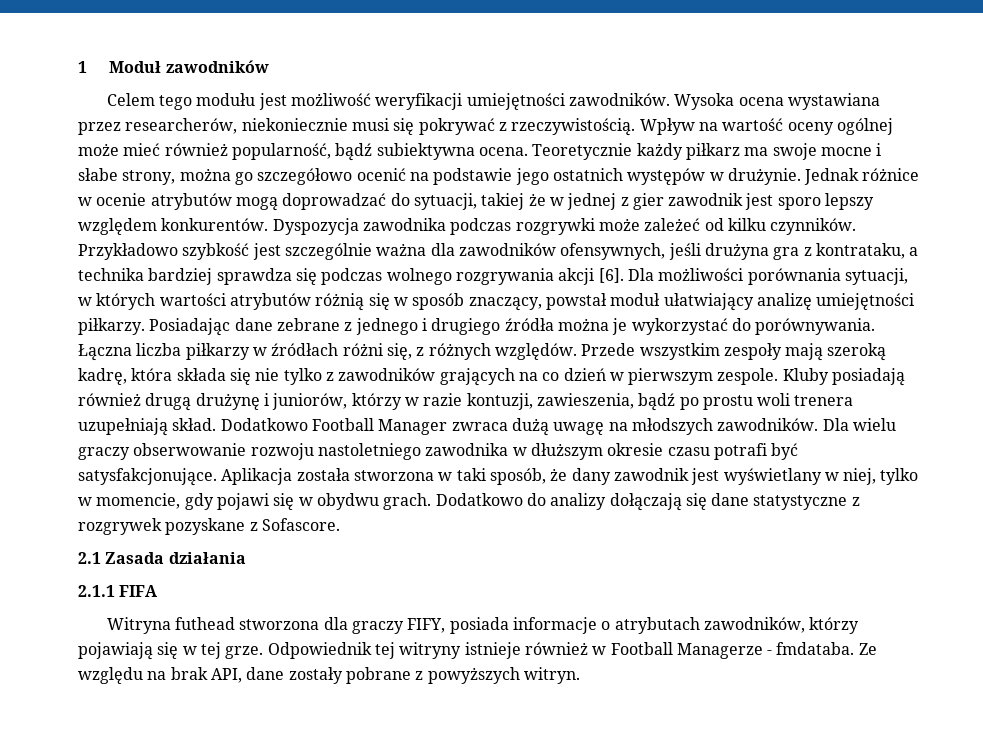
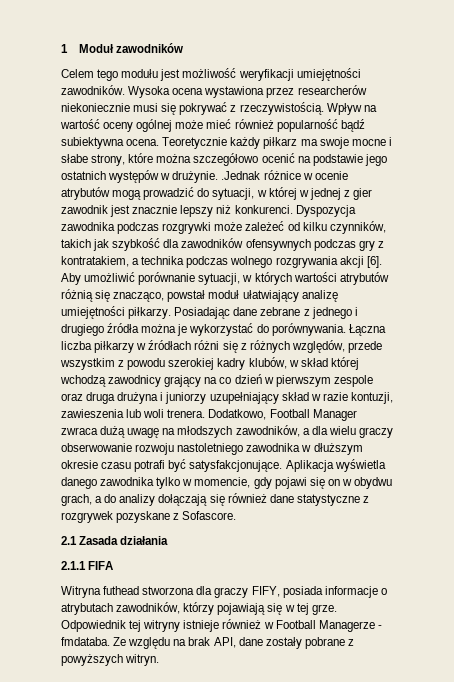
- Wysoka ocena wystawiana przez researcherów, niekoniecznie musi się pokrywać z rzeczywistością.
+ Wysoka ocena wystawiona przez researcherów niekoniecznie musi się pokrywać z rzeczywistością.
- Wpływ na wartość oceny ogólnej może mieć również popularność, bądź subiektywna ocena.
+ Wpływ na wartość oceny ogólnej może mieć również popularność bądź subiektywna ocena.
- Teoretycznie każdy piłkarz ma swoje mocne i słabe strony, można go szczegółowo ocenić na podstawie jego ostatnich występów w drużynie. Jednak różnice w ocenie atrybutów mogą doprowadzać do sytuacji, takiej że w jednej z gier zawodnik jest sporo lepszy względem konkurentów.
+ Teoretycznie każdy piłkarz ma swoje mocne i słabe strony, które można szczegółowo ocenić na podstawie jego ostatnich występów w drużynie. .Jednak różnice w ocenie atrybutów mogą prowadzić do sytuacji, w której w jednej z gier zawodnik jest znacznie lepszy niż konkurenci.
- Dyspozycja zawodnika podczas rozgrywki może zależeć od kilku czynników. Przykładowo szybkość jest szczególnie ważna dla zawodników ofensywnych, jeśli drużyna gra z kontrataku, a technika bardziej sprawdza się podczas wolnego rozgrywania akcji [6].
+ Dyspozycja zawodnika podczas rozgrywki może zależeć od kilku czynników, takich jak szybkość dla zawodników ofensywnych podczas gry z kontratakiem, a technika podczas wolnego rozgrywania akcji [6].
- Dla możliwości porównania sytuacji, w których wartości atrybutów różnią się w sposób znaczący, powstał moduł ułatwiający analizę umiejętności piłkarzy.
+ Aby umożliwić porównanie sytuacji, w których wartości atrybutów różnią się znacząco, powstał moduł ułatwiający analizę umiejętności piłkarzy.
- Łączna liczba piłkarzy w źródłach różni się, z różnych względów. Przede wszystkim zespoły mają szeroką kadrę, która składa się nie tylko z zawodników grających na co dzień w pierwszym zespole. Kluby posiadają również drugą drużynę i juniorów, którzy w razie kontuzji, zawieszenia, bądź po prostu woli trenera uzupełniają skład. Dodatkowo Football Manager zwraca dużą uwagę na młodszych zawodników. Dla wielu graczy obserwowanie rozwoju nastoletniego zawodnika w dłuższym okresie czasu potrafi być satysfakcjonujące.
+ Łączna liczba piłkarzy w źródłach różni się z różnych względów, przede wszystkim z powodu szerokiej kadry klubów, w skład której wchodzą zawodnicy grający na co dzień w pierwszym zespole oraz druga drużyna i juniorzy uzupełniający skład w razie kontuzji, zawieszenia lub woli trenera. Dodatkowo, Football Manager zwraca dużą uwagę na młodszych zawodników, a dla wielu graczy obserwowanie rozwoju nastoletniego zawodnika w dłuższym okresie czasu potrafi być satysfakcjonujące.
- Aplikacja została stworzona w taki sposób, że dany zawodnik jest wyświetlany w niej, tylko w momencie, gdy pojawi się w obydwu grach. Dodatkowo do analizy dołączają się dane statystyczne z rozgrywek pozyskane z Sofascore.
+ Aplikacja wyświetla danego zawodnika tylko w momencie, gdy pojawi się on w obydwu grach, a do analizy dołączają się również dane statystyczne z rozgrywek pozyskane z Sofascore.

